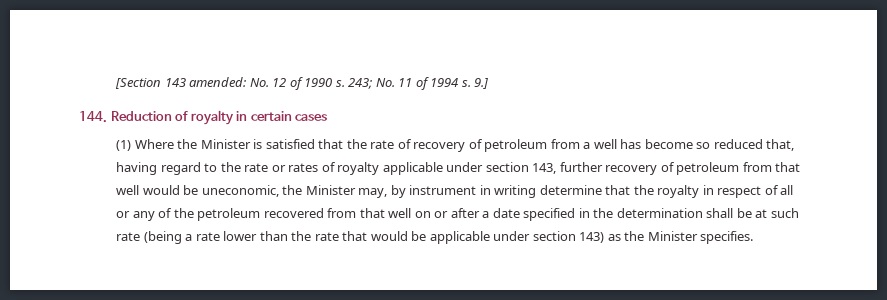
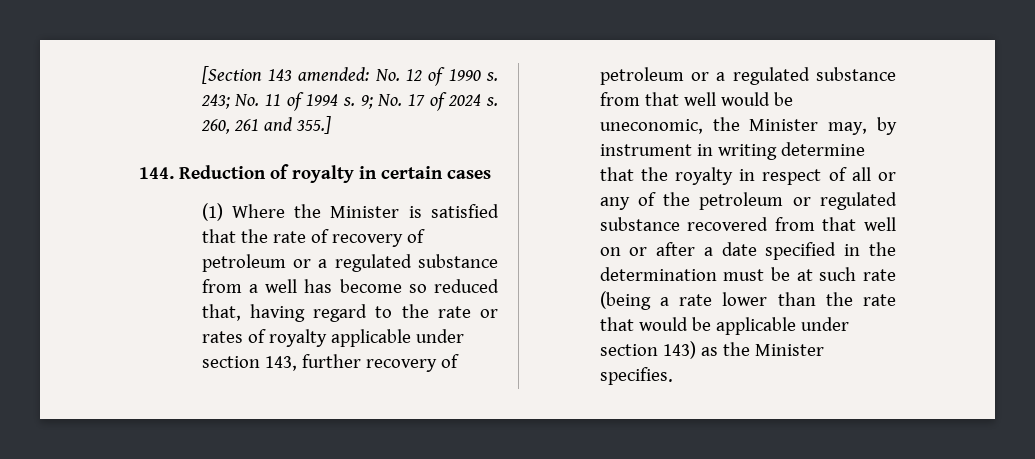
- 9.]
+ 9; No. 17 of 2024 s. 260, 261 and 355.]
- (1) Where the Minister is satisfied that the rate of recovery of petroleum from a well has become so reduced that, having regard to the rate or rates of royalty applicable under section 143, further recovery of petroleum from that well would be uneconomic, the Minister may, by instrument in writing determine that the royalty in respect of all or any of the petroleum recovered from that well on or after a date specified in the determination shall be at such rate (being a rate lower than the rate that would be applicable under section 143) as the Minister specifies.
+ (1) Where the Minister is satisfied that the rate of recovery of petroleum or a regulated substance from a well has become so reduced that, having regard to the rate or rates of royalty applicable under section 143, further recovery of petroleum or a regulated substance from that well would be uneconomic, the Minister may, by instrument in writing determine that the royalty in respect of all or any of the petroleum or regulated substance recovered from that well on or after a date specified in the determination must be at such rate (being a rate lower than the rate that would be applicable under section 143) as the Minister specifies.

